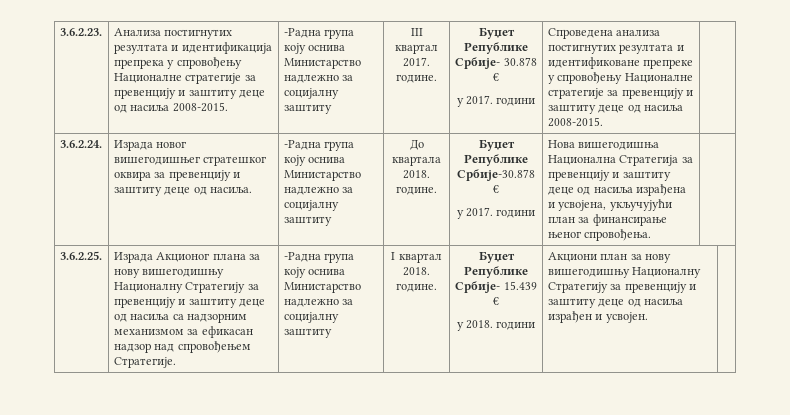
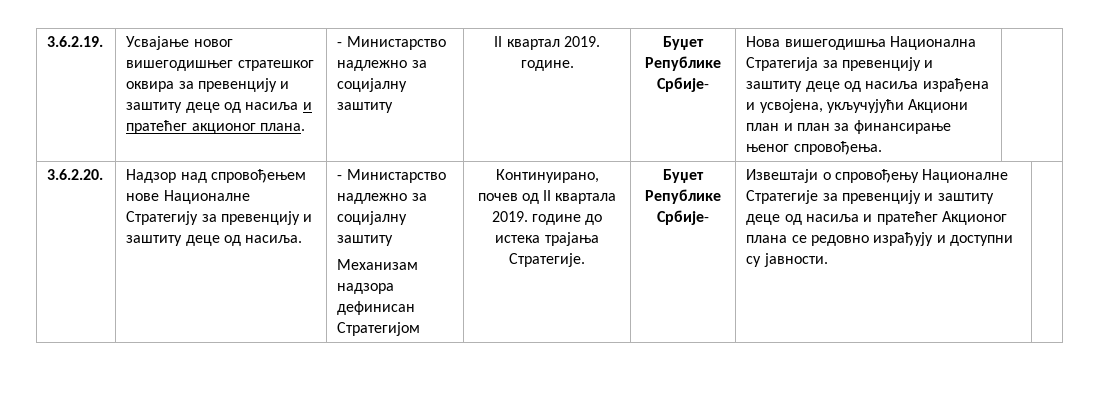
- 3.6.2.23. | Анализа постигнутих резултата и идентификација препрека у спровођењу Националне стратегије за превенцију и заштиту деце од насиља 2008-2015. | -Радна група коју оснива Министарство надлежно за социјалну заштиту | III квартал 2017. године. | Буџет Републике Србије- 30.878 €
- у 2017. години | Спроведена анализа постигнутих резултата и идентификоване препреке у спровођењу Националне стратегије за превенцију и заштиту деце од насиља 2008-2015. |
- 3.6.2.24. | Израда новог вишегодишњег стратешког оквира за превенцију и заштиту деце од насиља. | -Радна група коју оснива Министарство надлежно за социјалну заштиту | До квартала 2018. године. | Буџет Републике Србије-30.878 €
- у 2017. години
+ 3.6.2.19. | Усвајање новог вишегодишњег стратешког оквира за превенцију и заштиту деце од насиља и пратећег акционог плана. | - Министарство надлежно за социјалну заштиту | II квартал 2019. године. | Буџет Републике Србије-
- Нова вишегодишња Национална Стратегија за превенцију и заштиту деце од насиља израђена и усвојена, укључујући план за финансирање њеног спровођења.
+ Нова вишегодишња Национална Стратегија за превенцију и заштиту деце од насиља израђена и усвојена, укључујући Акциони план и план за финансирање њеног спровођења.
- 3.6.2.25. | Израда Акционог плана за нову вишегодишњу Националну Стратегију за превенцију и заштиту деце од насиља са надзорним механизмом за ефикасан надзор над спровођењем Стратегије. | -Радна група коју оснива Министарство надлежно за социјалну заштиту | I квартал 2018. године. | Буџет Републике Србије- 15.439 €
- у 2018. години | Акциони план за нову вишегодишњу Националну Стратегију за превенцију и заштиту деце од насиља израђен и усвојен.
+ 3.6.2.20. | Надзор над спровођењем нове Националне Стратегију за превенцију и заштиту деце од насиља. | - Министарство надлежно за социјалну заштиту
+ Механизам надзора дефинисан Стратегијом | Континуирано, почев од II квартала 2019. године до истека трајања Стратегије. | Буџет Републике Србије- | Извештаји о спровођењу Националне Стратегије за превенцију и заштиту деце од насиља и пратећег Акционог плана се редовно израђују и доступни су јавности.

